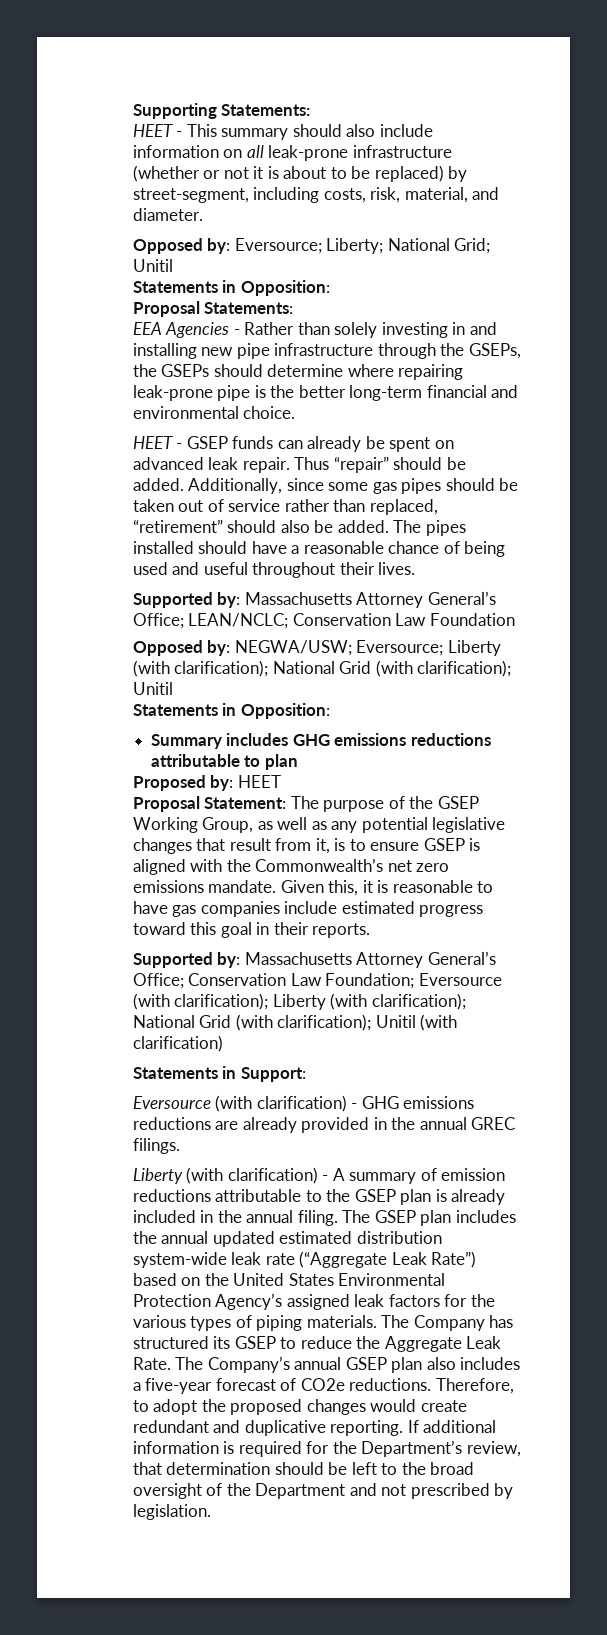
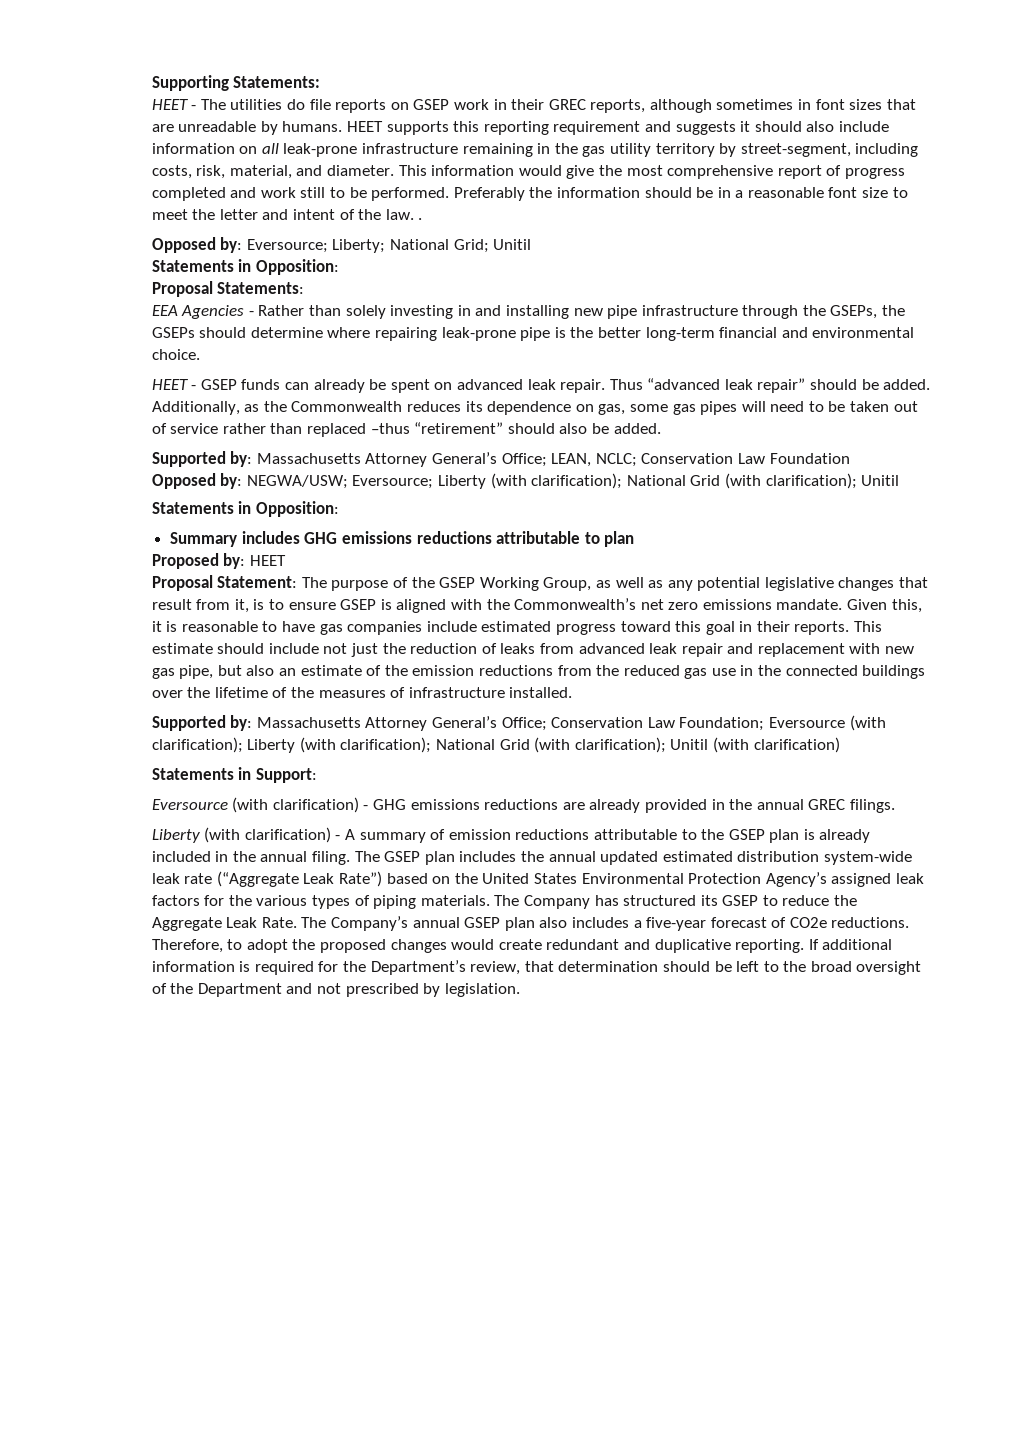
- HEET - This summary should also include information on all leak-prone infrastructure (whether or not it is about to be replaced) by street-segment, including costs, risk, material, and diameter.
+ HEET - The utilities do file reports on GSEP work in their GREC reports, although sometimes in font sizes that are unreadable by humans. HEET supports this reporting requirement and suggests it should also include information on all leak-prone infrastructure remaining in the gas utility territory by street-segment, including costs, risk, material, and diameter. This information would give the most comprehensive report of progress completed and work still to be performed. Preferably the information should be in a reasonable font size to meet the letter and intent of the law. .
- Thus “repair” should be added.
+ Thus “advanced leak repair” should be added.
- Additionally, since some gas pipes should be taken out of service rather than replaced, “retirement” should also be added. The pipes installed should have a reasonable chance of being used and useful throughout their lives.
- Supported by: Massachusetts Attorney General’s Office; LEAN/NCLC; Conservation Law Foundation
+ Additionally, as the Commonwealth reduces its dependence on gas, some gas pipes will need to be taken out of service rather than replaced –thus “retirement” should also be added.
+ Supported by: Massachusetts Attorney General’s Office; LEAN, NCLC; Conservation Law Foundation
+ This estimate should include not just the reduction of leaks from advanced leak repair and replacement with new gas pipe, but also an estimate of the emission reductions from the reduced gas use in the connected buildings over the lifetime of the measures of infrastructure installed.

